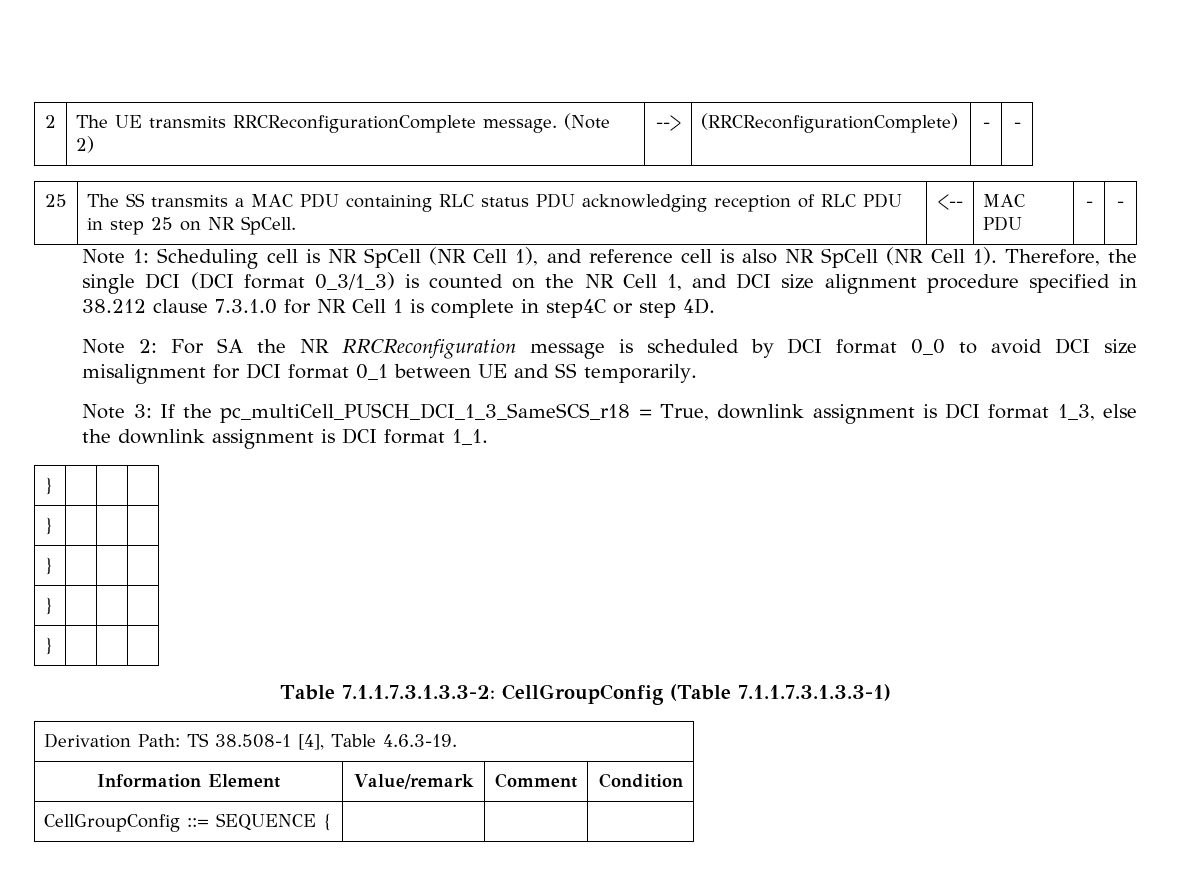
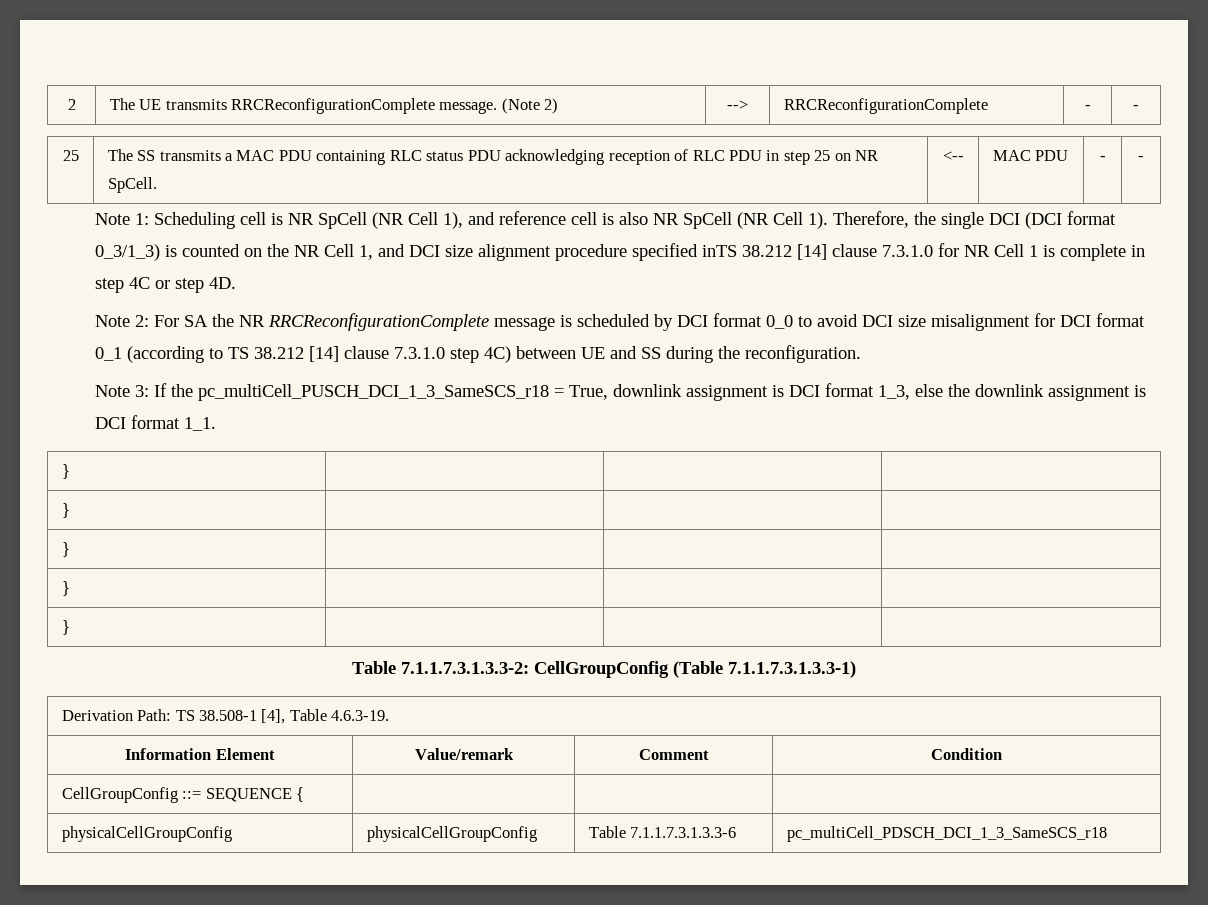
- 2 | The UE transmits RRCReconfigurationComplete message. (Note 2) | --> | (RRCReconfigurationComplete) | - | -
+ 2 | The UE transmits RRCReconfigurationComplete message. (Note 2) | --> | RRCReconfigurationComplete | - | -
- Therefore, the single DCI (DCI format 0_3/1_3) is counted on the NR Cell 1, and DCI size alignment procedure specified in 38.212 clause 7.3.1.0 for NR Cell 1 is complete in step4C or step 4D.
+ Therefore, the single DCI (DCI format 0_3/1_3) is counted on the NR Cell 1, and DCI size alignment procedure specified inTS 38.212 [14] clause 7.3.1.0 for NR Cell 1 is complete in step 4C or step 4D.
- Note 2: For SA the NR RRCReconfiguration message is scheduled by DCI format 0_0 to avoid DCI size misalignment for DCI format 0_1 between UE and SS temporarily.
+ Note 2: For SA the NR RRCReconfigurationComplete message is scheduled by DCI format 0_0 to avoid DCI size misalignment for DCI format 0_1 (according to TS 38.212 [14] clause 7.3.1.0 step 4C) between UE and SS during the reconfiguration.
+ physicalCellGroupConfig | physicalCellGroupConfig | Table 7.1.1.7.3.1.3.3-6 | pc_multiCell_PDSCH_DCI_1_3_SameSCS_r18

